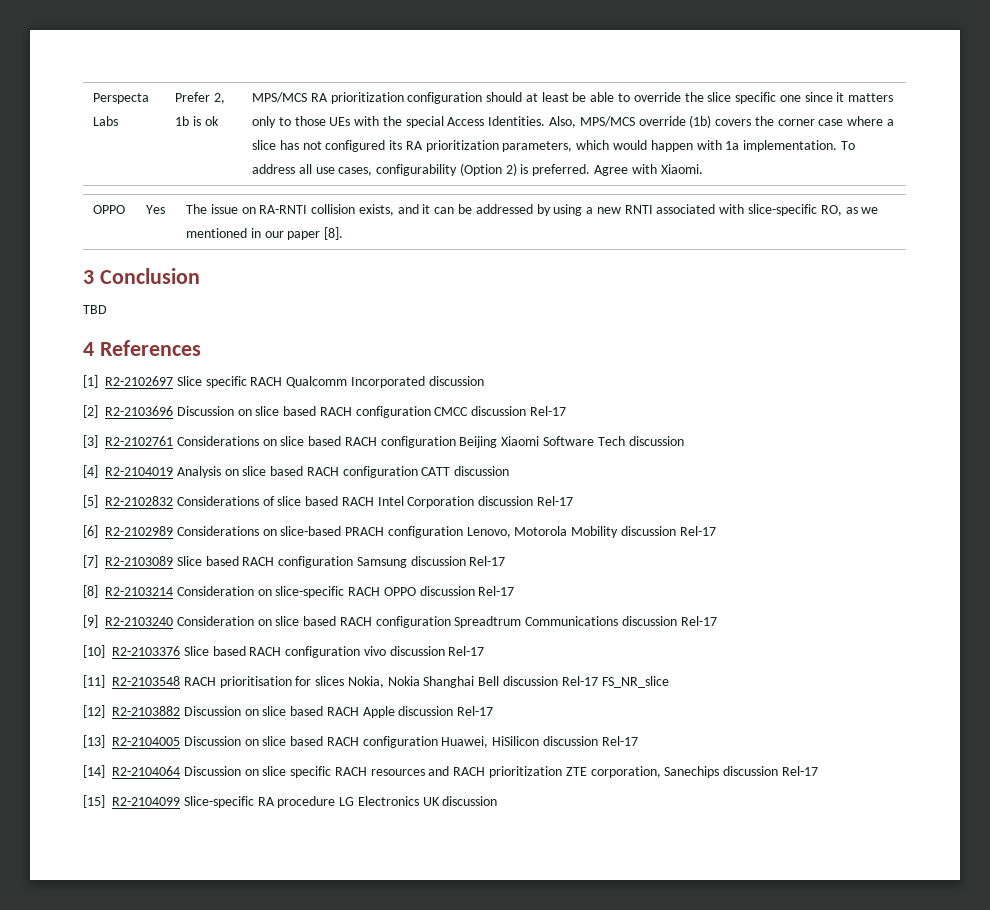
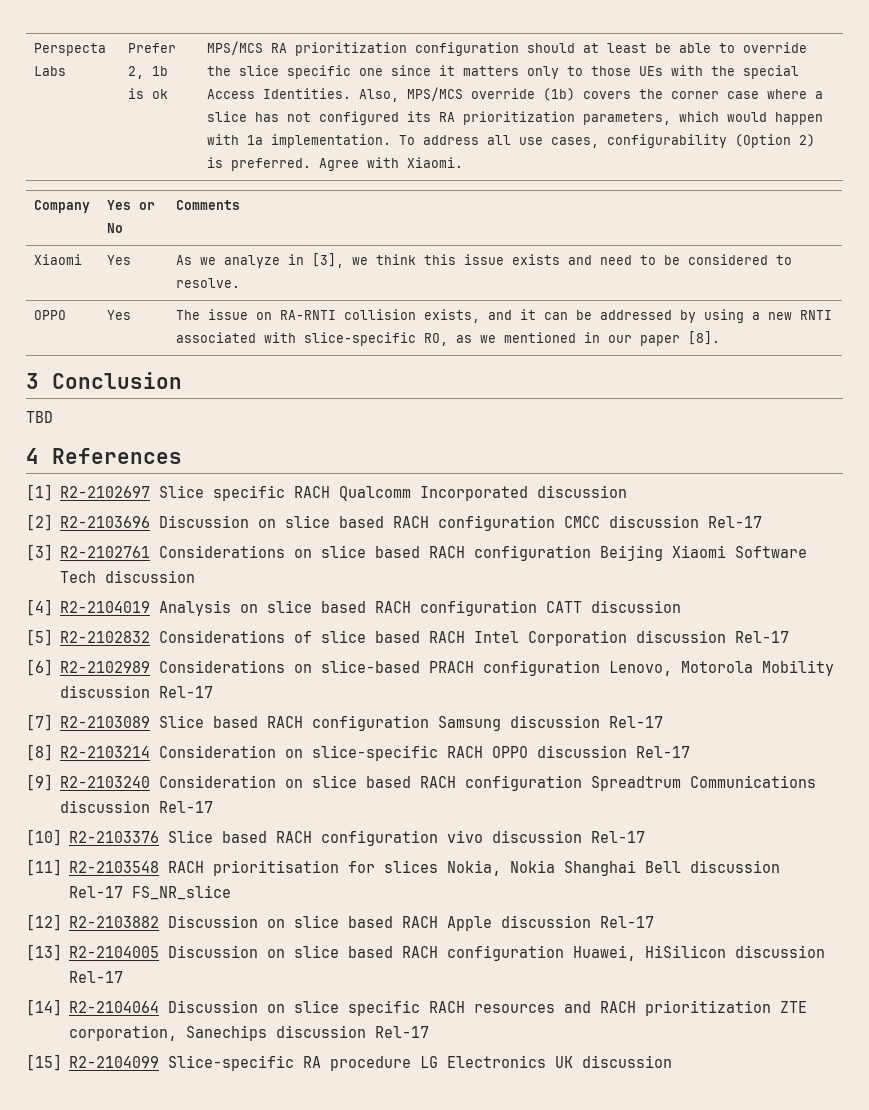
+ Company | Yes or No | Comments
+ Xiaomi | Yes | As we analyze in [3], we think this issue exists and need to be considered to resolve.

